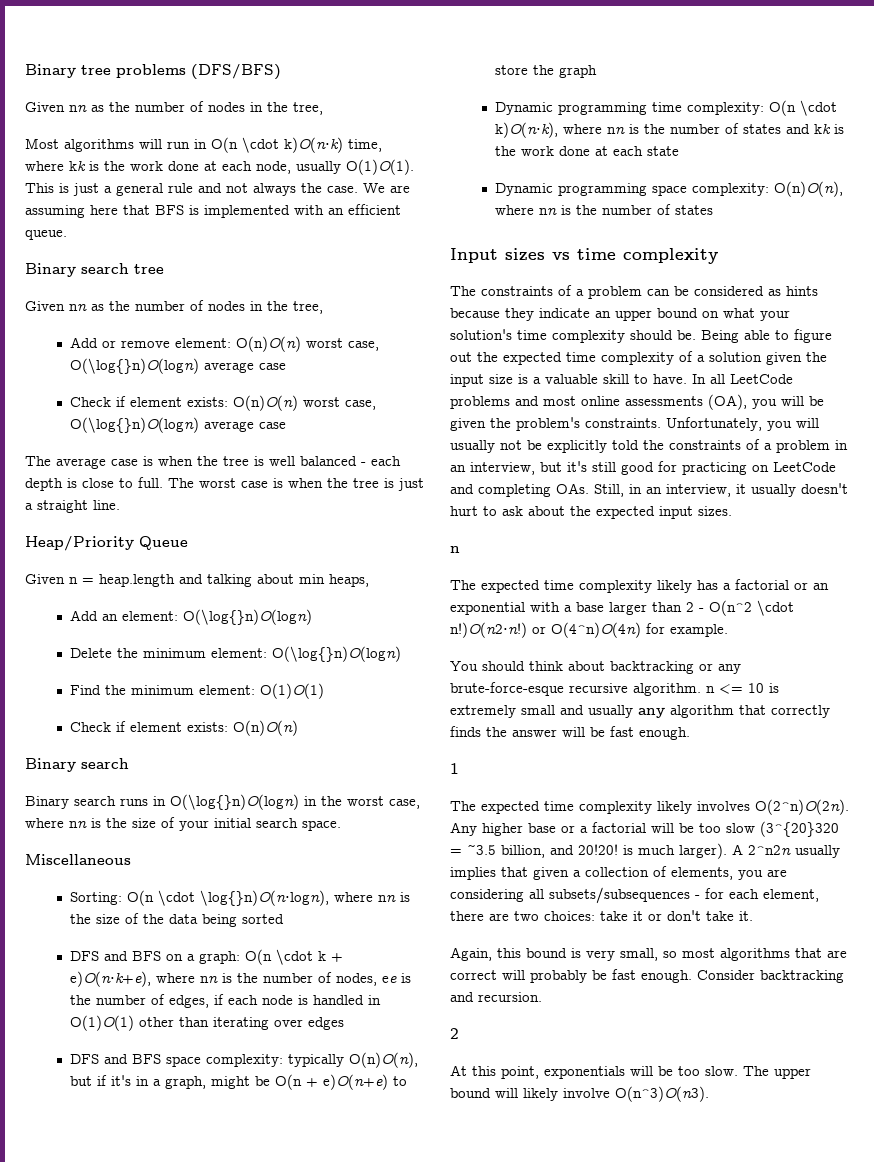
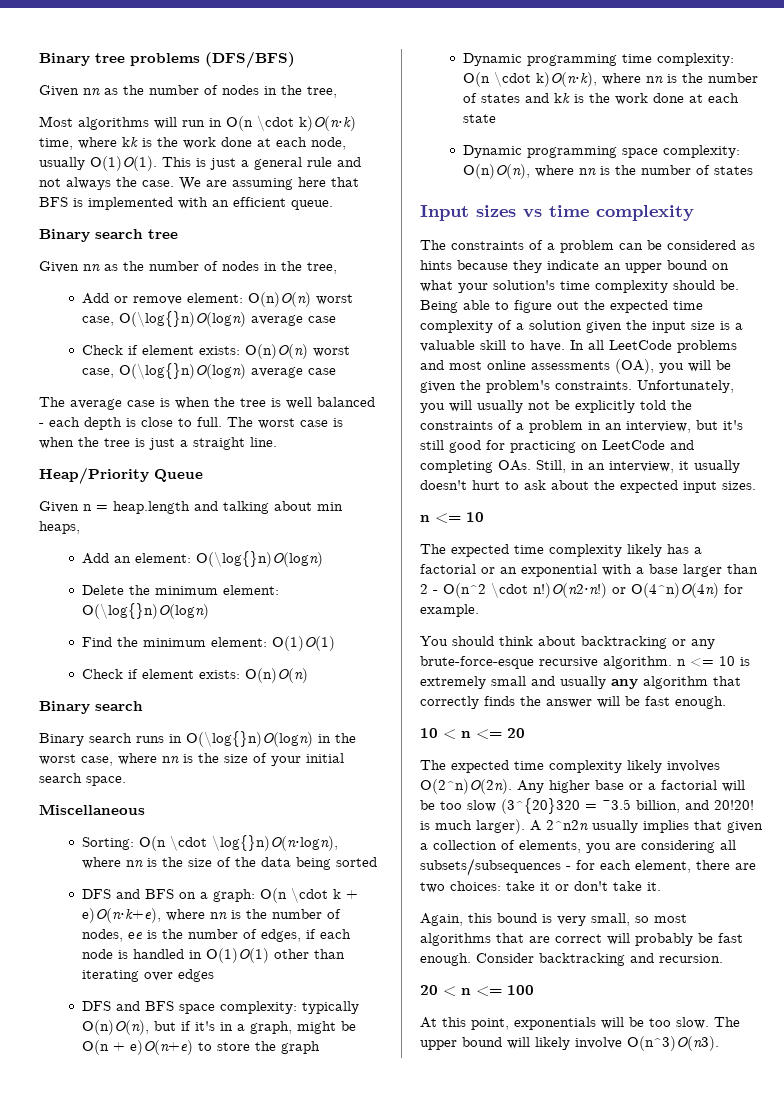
  Unfortunately, you will usually not be explicitly told the constraints of a problem in an interview, but it's still good for practicing on LeetCode and completing OAs. Still, in an interview, it usually doesn't hurt to ask about the expected input sizes.
- n
+ n <= 10
- 1
+ 10 < n <= 20
  Consider backtracking and recursion.
- 2
+ 20 < n <= 100

